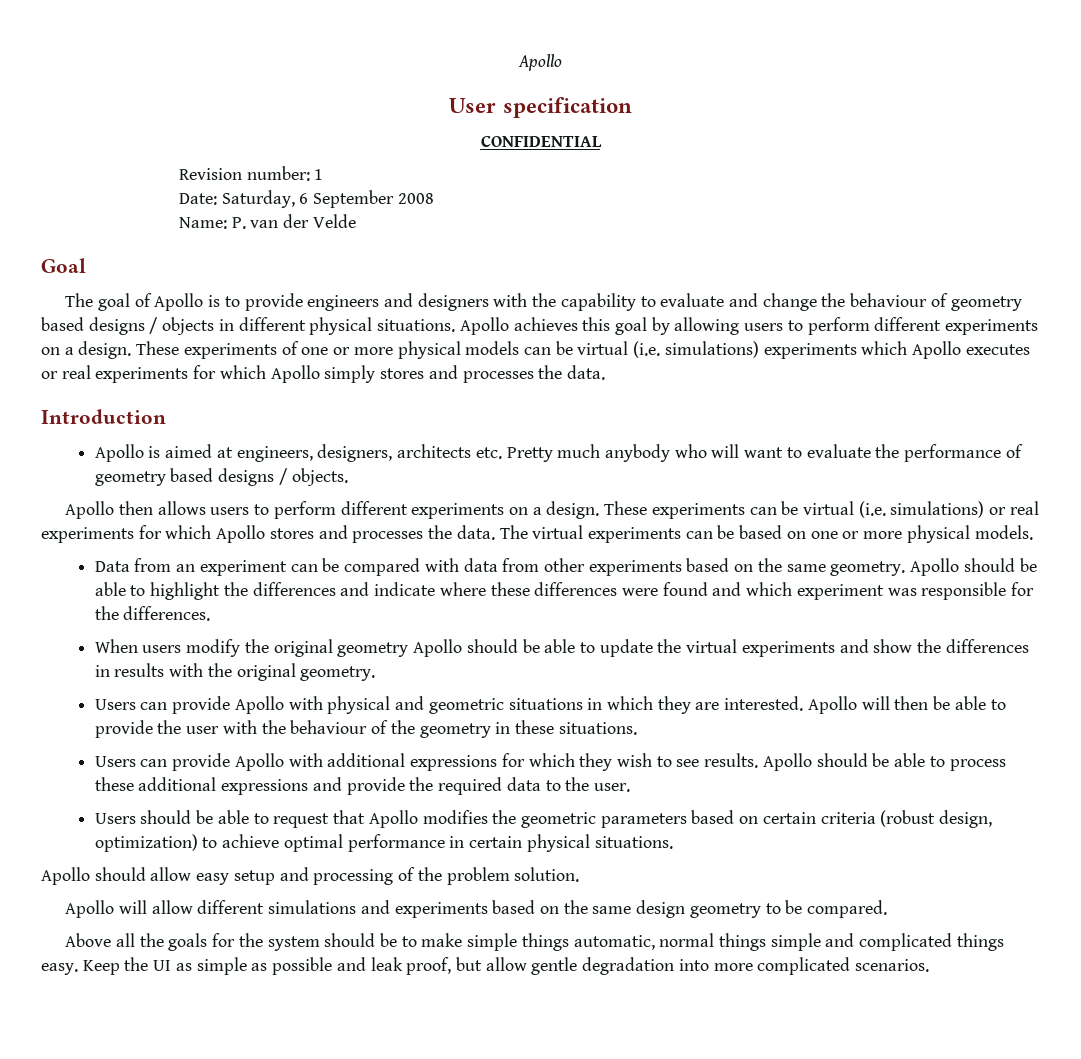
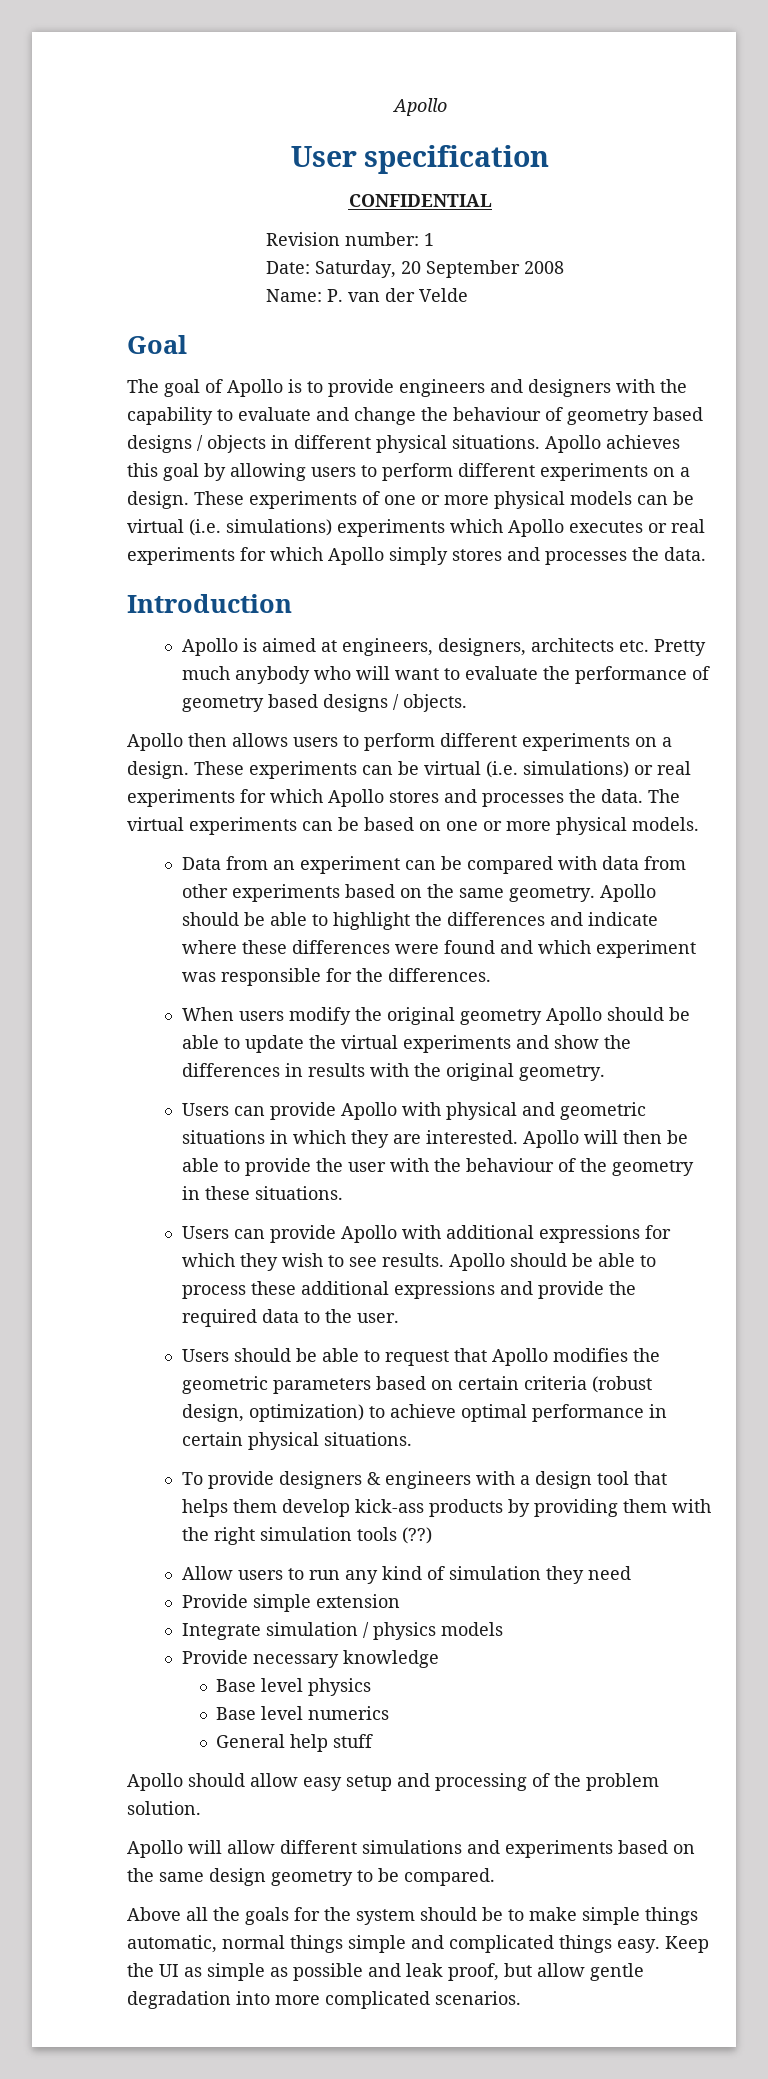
- Date: Saturday, 6 September 2008
+ Date: Saturday, 20 September 2008
+ To provide designers & engineers with a design tool that helps them develop kick-ass products by providing them with the right simulation tools (??)
+ Allow users to run any kind of simulation they need
+ Provide simple extension
+ Integrate simulation / physics models
+ Provide necessary knowledge
+ Base level physics
+ Base level numerics
+ General help stuff

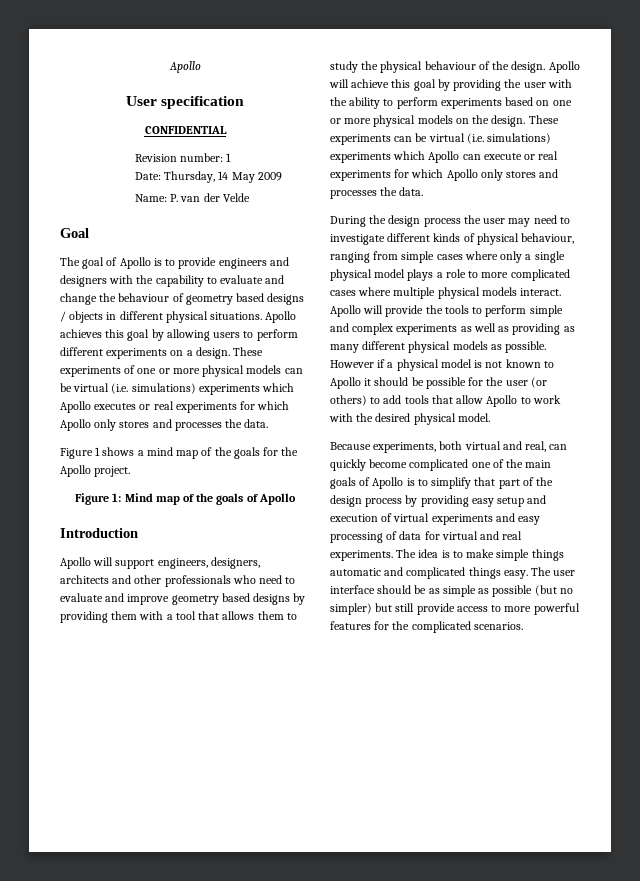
- Date: Saturday, 20 September 2008
+ Date: Thursday, 14 May 2009
- These experiments of one or more physical models can be virtual (i.e. simulations) experiments which Apollo executes or real experiments for which Apollo simply stores and processes the data.
+ These experiments of one or more physical models can be virtual (i.e. simulations) experiments which Apollo executes or real experiments for which Apollo only stores and processes the data.
+ Figure 1 shows a mind map of the goals for the Apollo project.
+ Figure 1: Mind map of the goals of Apollo
  Introduction
- Apollo is aimed at engineers, designers, architects etc. Pretty much anybody who will want to evaluate the performance of geometry based designs / objects.
- Apollo then allows users to perform different experiments on a design.
+ Apollo will support engineers, designers, architects and other professionals who need to evaluate and improve geometry based designs by providing them with a tool that allows them to study the physical behaviour of the design. Apollo will achieve this goal by providing the user with the ability to perform experiments based on one or more physical models on the design.
- These experiments can be virtual (i.e. simulations) or real experiments for which Apollo stores and processes the data. The virtual experiments can be based on one or more physical models.
- Data from an experiment can be compared with data from other experiments based on the same geometry. Apollo should be able to highlight the differences and indicate where these differences were found and which experiment was responsible for the differences.
- When users modify the original geometry Apollo should be able to update the virtual experiments and show the differences in results with the original geometry.
- Users can provide Apollo with physical and geometric situations in which they are interested. Apollo will then be able to provide the user with the behaviour of the geometry in these situations.
- Users can provide Apollo with additional expressions for which they wish to see results. Apollo should be able to process these additional expressions and provide the required data to the user.
- Users should be able to request that Apollo modifies the geometric parameters based on certain criteria (robust design, optimization) to achieve optimal performance in certain physical situations.
- To provide designers & engineers with a design tool that helps them develop kick-ass products by providing them with the right simulation tools (??)
- Allow users to run any kind of simulation they need
- Provide simple extension
- Integrate simulation / physics models
- Provide necessary knowledge
- Base level physics
- Base level numerics
- General help stuff
- Apollo should allow easy setup and processing of the problem solution.
- Apollo will allow different simulations and experiments based on the same design geometry to be compared.
- Above all the goals for the system should be to make simple things automatic, normal things simple and complicated things easy. Keep the UI as simple as possible and leak proof, but allow gentle degradation into more complicated scenarios.
+ These experiments can be virtual (i.e. simulations) experiments which Apollo can execute or real experiments for which Apollo only stores and processes the data.
+ During the design process the user may need to investigate different kinds of physical behaviour, ranging from simple cases where only a single physical model plays a role to more complicated cases where multiple physical models interact. Apollo will provide the tools to perform simple and complex experiments as well as providing as many different physical models as possible. However if a physical model is not known to Apollo it should be possible for the user (or others) to add tools that allow Apollo to work with the desired physical model.
+ Because experiments, both virtual and real, can quickly become complicated one of the main goals of Apollo is to simplify that part of the design process by providing easy setup and execution of virtual experiments and easy processing of data for virtual and real experiments. The idea is to make simple things automatic and complicated things easy. The user interface should be as simple as possible (but no simpler) but still provide access to more powerful features for the complicated scenarios.

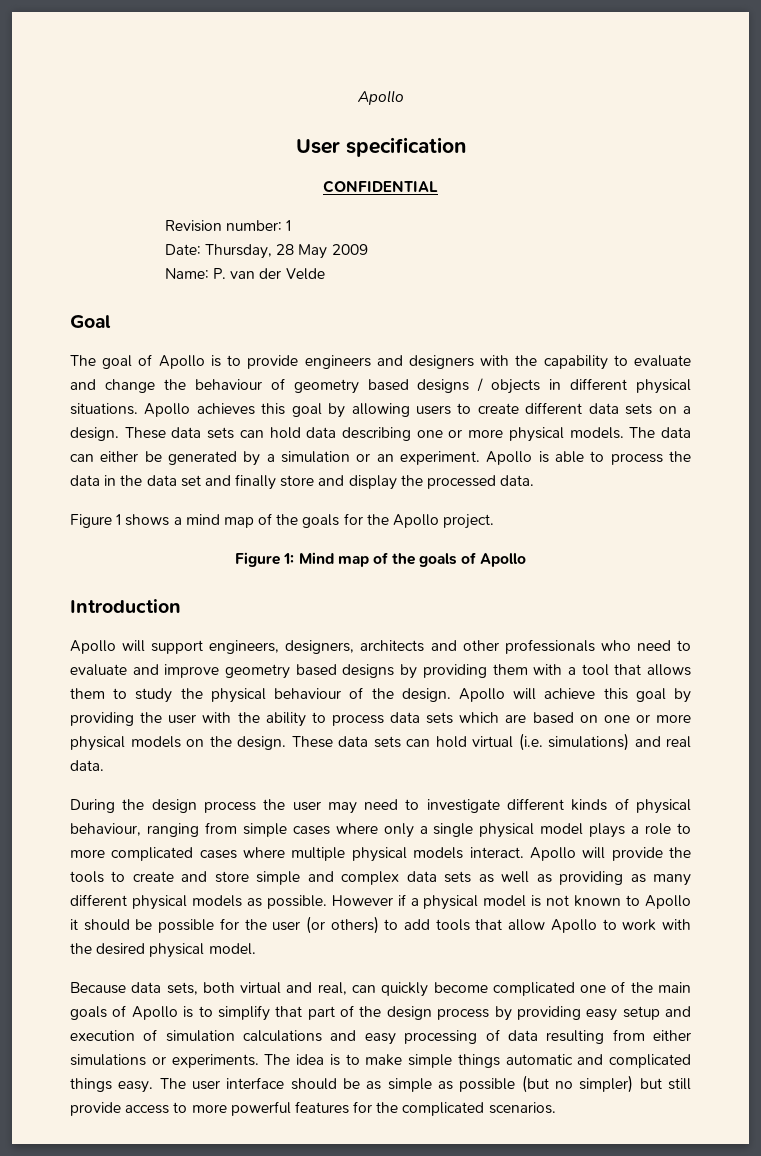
- Date: Thursday, 14 May 2009
+ Date: Thursday, 28 May 2009
- Apollo achieves this goal by allowing users to perform different experiments on a design. These experiments of one or more physical models can be virtual (i.e. simulations) experiments which Apollo executes or real experiments for which Apollo only stores and processes the data.
+ Apollo achieves this goal by allowing users to create different data sets on a design. These data sets can hold data describing one or more physical models. The data can either be generated by a simulation or an experiment. Apollo is able to process the data in the data set and finally store and display the processed data.
- Apollo will achieve this goal by providing the user with the ability to perform experiments based on one or more physical models on the design.
+ Apollo will achieve this goal by providing the user with the ability to process data sets which are based on one or more physical models on the design.
- These experiments can be virtual (i.e. simulations) experiments which Apollo can execute or real experiments for which Apollo only stores and processes the data.
+ These data sets can hold virtual (i.e. simulations) and real data.
- Apollo will provide the tools to perform simple and complex experiments as well as providing as many different physical models as possible.
+ Apollo will provide the tools to create and store simple and complex data sets as well as providing as many different physical models as possible.
- Because experiments, both virtual and real, can quickly become complicated one of the main goals of Apollo is to simplify that part of the design process by providing easy setup and execution of virtual experiments and easy processing of data for virtual and real experiments.
+ Because data sets, both virtual and real, can quickly become complicated one of the main goals of Apollo is to simplify that part of the design process by providing easy setup and execution of simulation calculations and easy processing of data resulting from either simulations or experiments.

